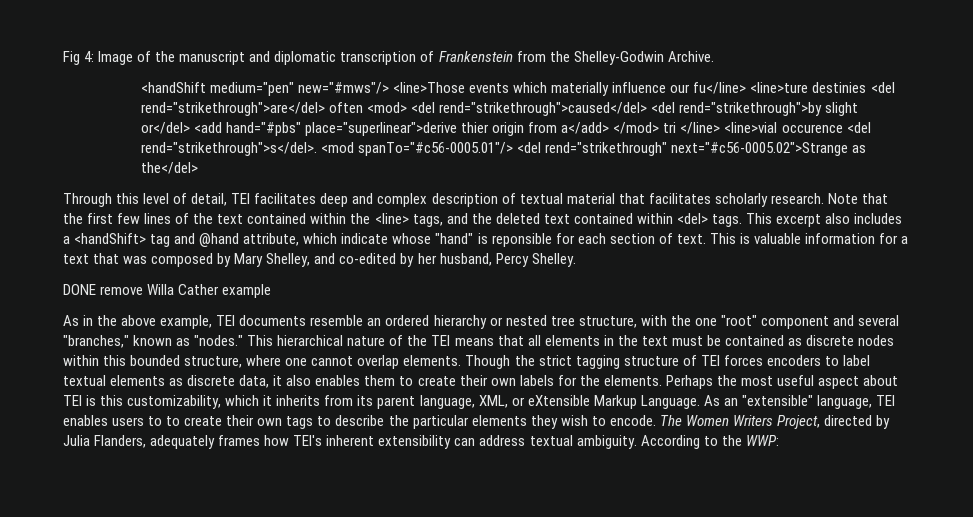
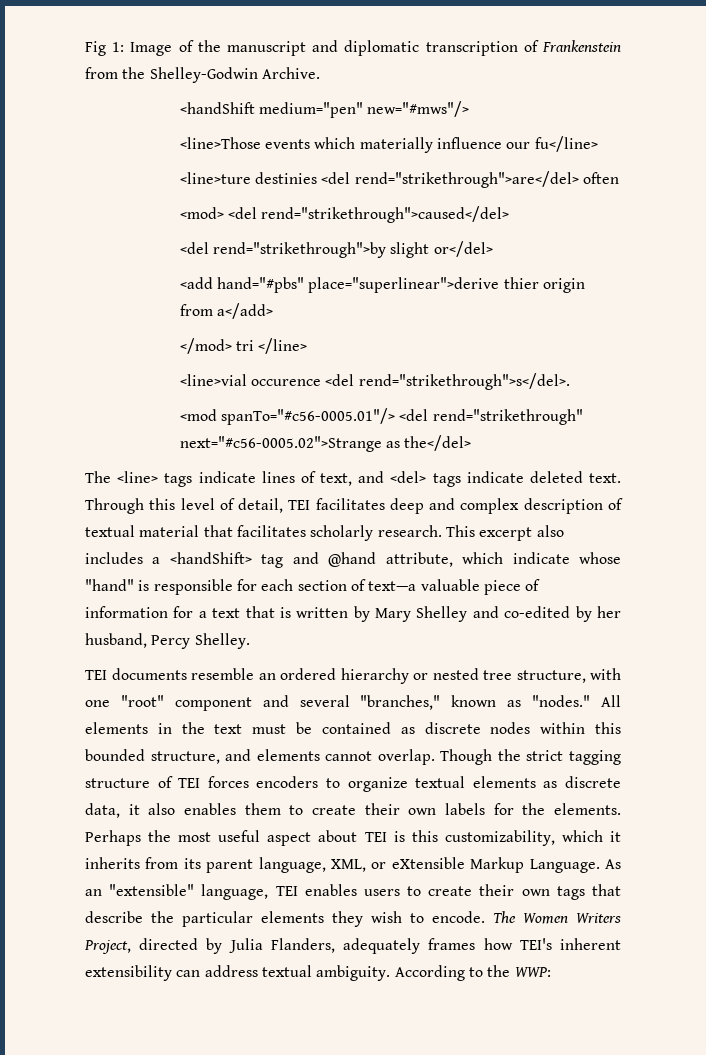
- Fig 4: Image of the manuscript and diplomatic transcription of Frankenstein from the Shelley-Godwin Archive.
+ Fig 1: Image of the manuscript and diplomatic transcription of Frankenstein from the Shelley-Godwin Archive.
- <handShift medium="pen" new="#mws"/> <line>Those events which materially influence our fu</line> <line>ture destinies <del rend="strikethrough">are</del> often <mod> <del rend="strikethrough">caused</del> <del rend="strikethrough">by slight or</del> <add hand="#pbs" place="superlinear">derive thier origin from a</add> </mod> tri </line> <line>vial occurence <del rend="strikethrough">s</del>. <mod spanTo="#c56-0005.01"/> <del rend="strikethrough" next="#c56-0005.02">Strange as the</del>
+ <handShift medium="pen" new="#mws"/>
+ <line>Those events which materially influence our fu</line>
+ <line>ture destinies <del rend="strikethrough">are</del> often
+ <mod> <del rend="strikethrough">caused</del>
+ <del rend="strikethrough">by slight or</del>
+ <add hand="#pbs" place="superlinear">derive thier origin from a</add>
+ </mod> tri </line>
+ <line>vial occurence <del rend="strikethrough">s</del>.
+ <mod spanTo="#c56-0005.01"/> <del rend="strikethrough" next="#c56-0005.02">Strange as the</del>
+ The <line> tags indicate lines of text, and <del> tags indicate deleted text.
- Note that the first few lines of the text contained within the <line> tags, and the deleted text contained within <del> tags.
- This excerpt also includes a <handShift> tag and @hand attribute, which indicate whose "hand" is reponsible for each section of text. This is valuable information for a text that was composed by Mary Shelley, and co-edited by her husband, Percy Shelley.
+ This excerpt also includes a <handShift> tag and @hand attribute, which indicate whose "hand" is responsible for each section of text—a valuable piece of information for a text that is written by Mary Shelley and co-edited by her husband, Percy Shelley.
- DONE remove Willa Cather example
- As in the above example, TEI documents resemble an ordered hierarchy or nested tree structure, with the one "root" component and several "branches," known as "nodes."
+ TEI documents resemble an ordered hierarchy or nested tree structure, with one "root" component and several "branches," known as "nodes."
- This hierarchical nature of the TEI means that all elements in the text must be contained as discrete nodes within this bounded structure, where one cannot overlap elements.
+ All elements in the text must be contained as discrete nodes within this bounded structure, and elements cannot overlap.
- Though the strict tagging structure of TEI forces encoders to label textual elements as discrete data, it also enables them to create their own labels for the elements.
+ Though the strict tagging structure of TEI forces encoders to organize textual elements as discrete data, it also enables them to create their own labels for the elements.
- As an "extensible" language, TEI enables users to to create their own tags to describe the particular elements they wish to encode.
+ As an "extensible" language, TEI enables users to create their own tags that describe the particular elements they wish to encode.

